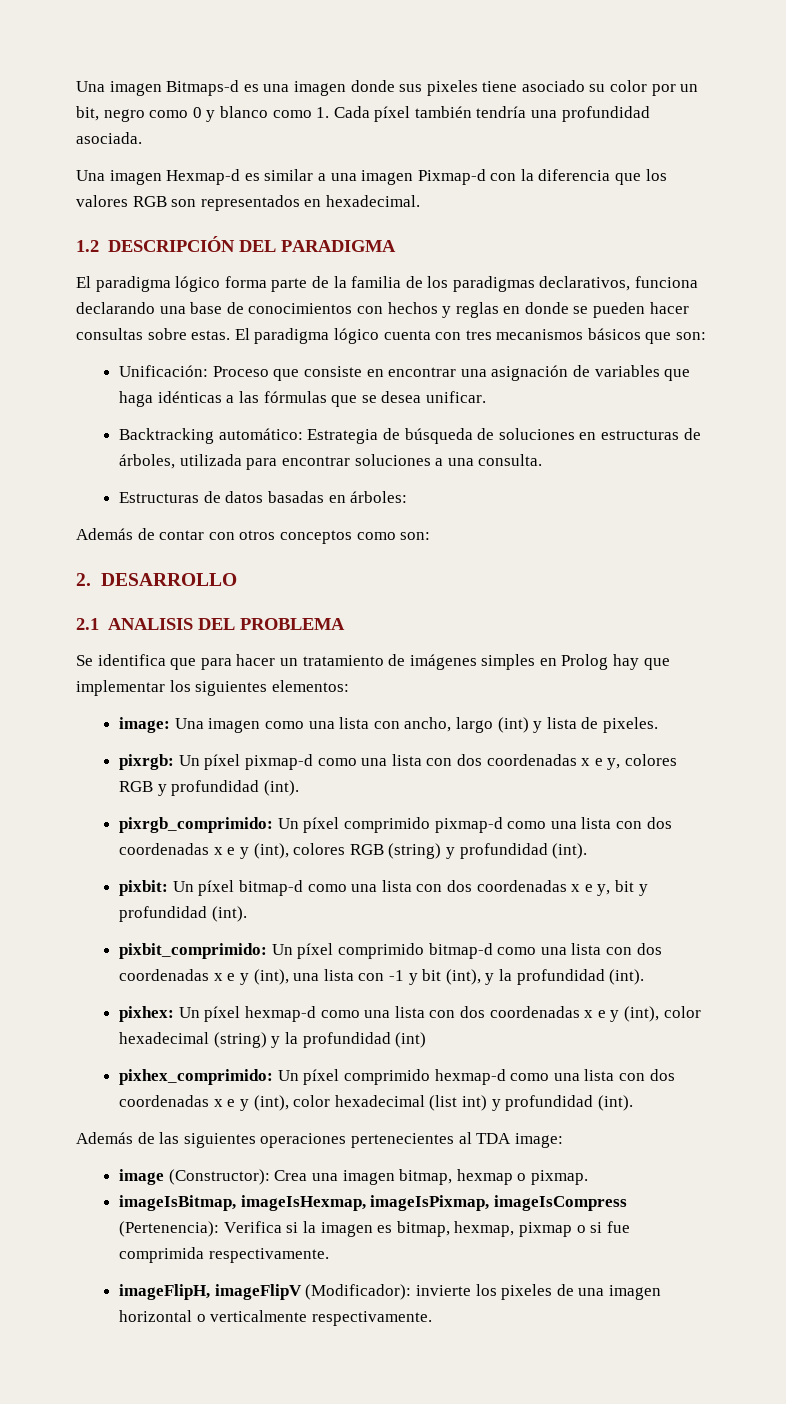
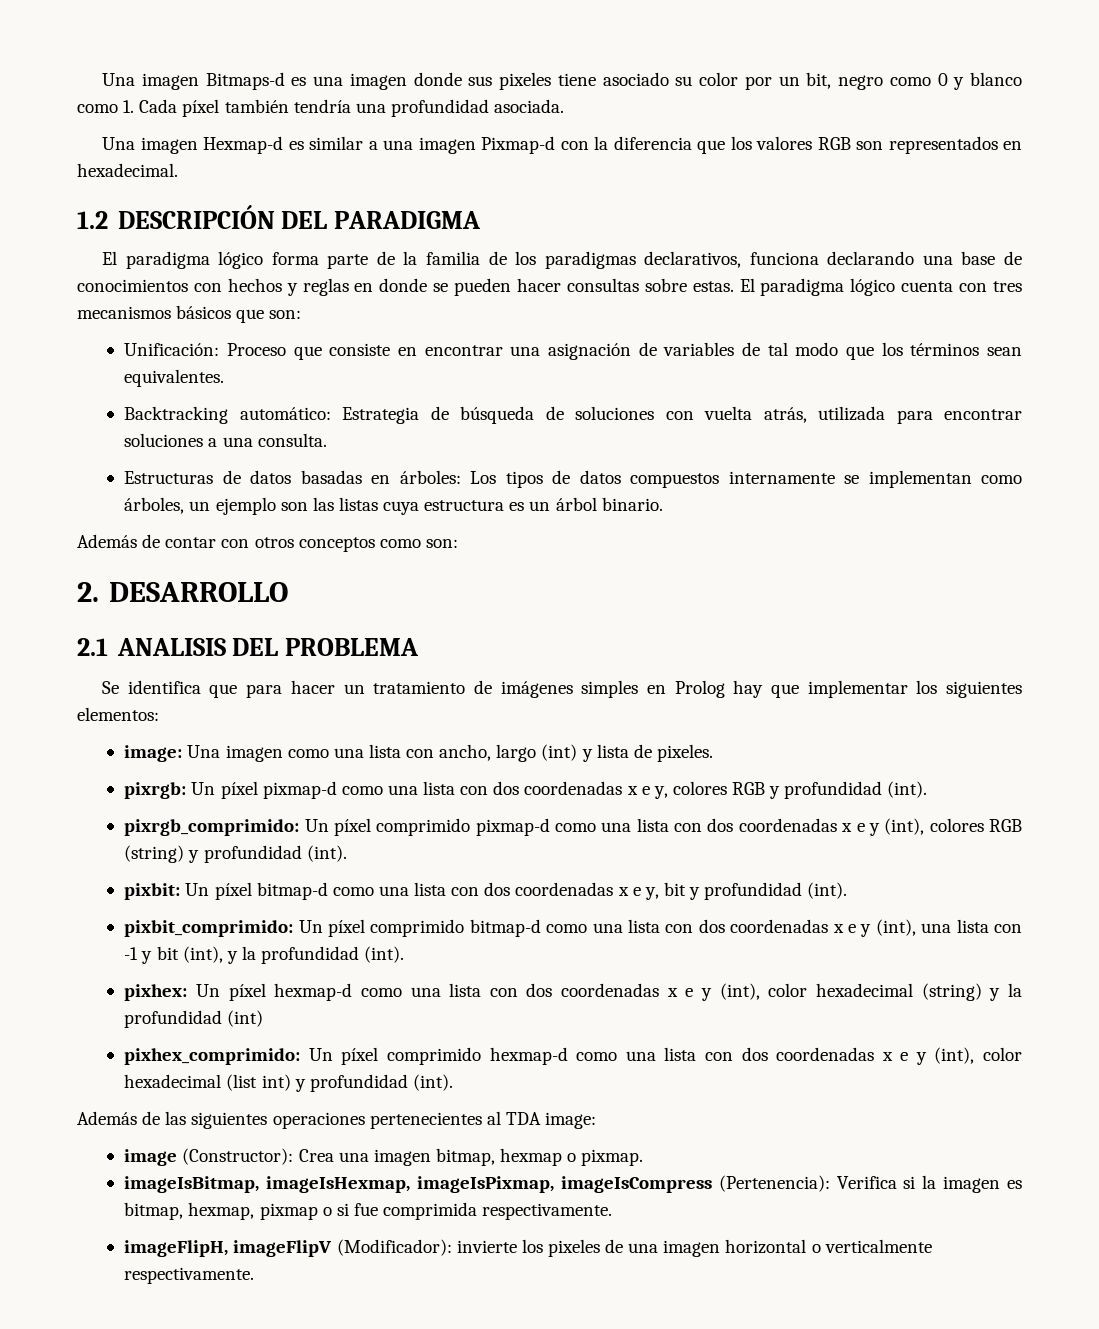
- Unificación: Proceso que consiste en encontrar una asignación de variables que haga idénticas a las fórmulas que se desea unificar.
+ Unificación: Proceso que consiste en encontrar una asignación de variables de tal modo que los términos sean equivalentes.
- Backtracking automático: Estrategia de búsqueda de soluciones en estructuras de árboles, utilizada para encontrar soluciones a una consulta.
+ Backtracking automático: Estrategia de búsqueda de soluciones con vuelta atrás, utilizada para encontrar soluciones a una consulta.
- Estructuras de datos basadas en árboles:
+ Estructuras de datos basadas en árboles: Los tipos de datos compuestos internamente se implementan como árboles, un ejemplo son las listas cuya estructura es un árbol binario.

